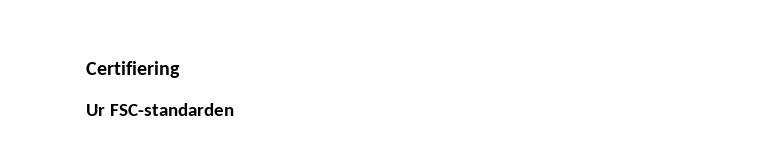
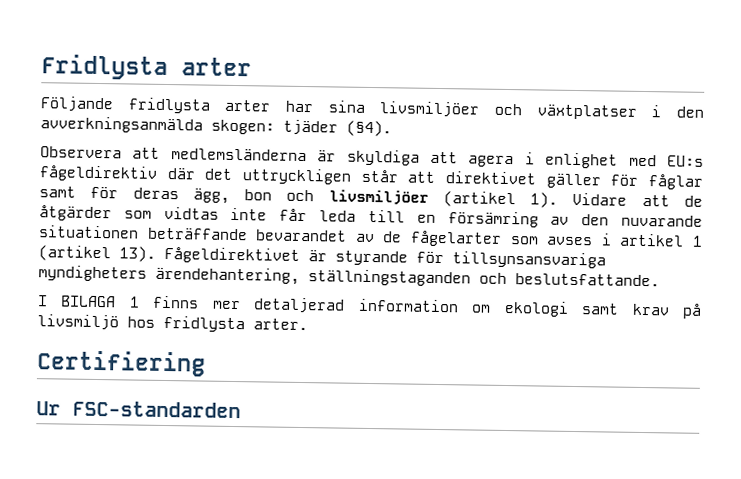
+ Fridlysta arter
+ Följande fridlysta arter har sina livsmiljöer och växtplatser i den avverkningsanmälda skogen: tjäder (§4).
+ Observera att medlemsländerna är skyldiga att agera i enlighet med EU:s fågeldirektiv där det uttryckligen står att direktivet gäller för fåglar samt för deras ägg, bon och livsmiljöer (artikel 1). Vidare att de åtgärder som vidtas inte får leda till en försämring av den nuvarande situationen beträffande bevarandet av de fågelarter som avses i artikel 1 (artikel 13). Fågeldirektivet är styrande för tillsynsansvariga myndigheters ärendehantering, ställningstaganden och beslutsfattande.
+ I BILAGA 1 finns mer detaljerad information om ekologi samt krav på livsmiljö hos fridlysta arter.

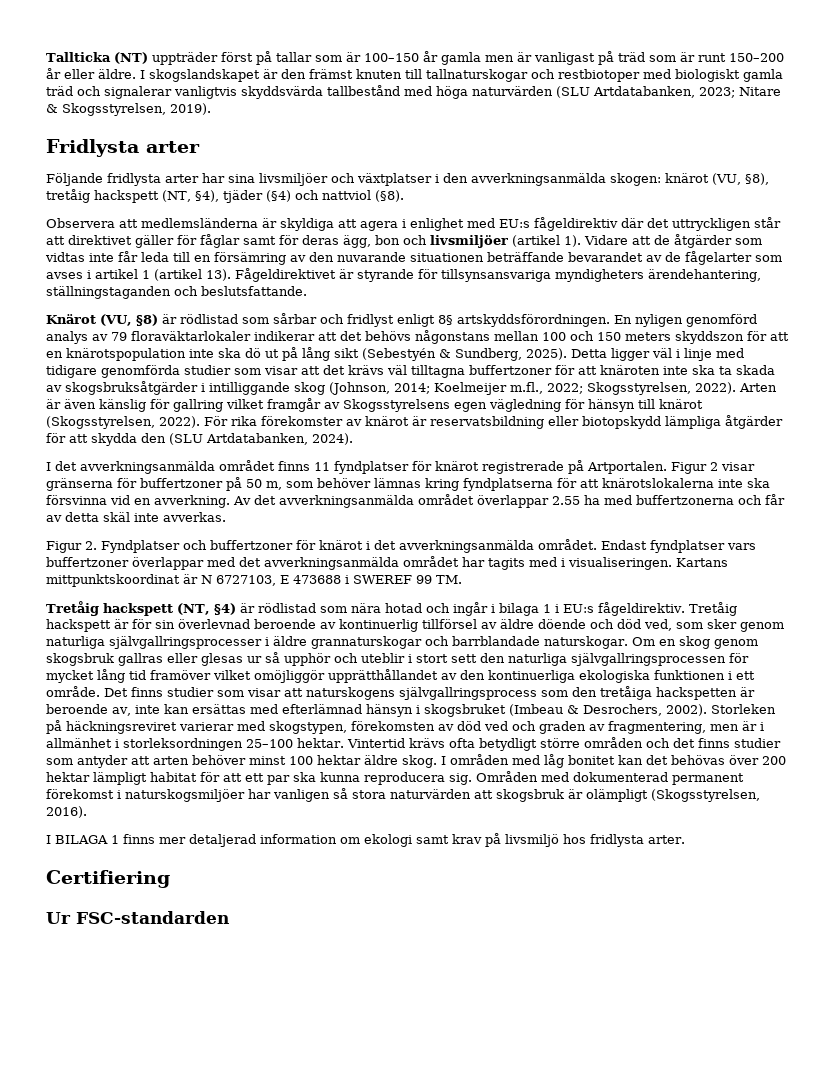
+ Tallticka (NT) uppträder först på tallar som är 100–150 år gamla men är vanligast på träd som är runt 150–200 år eller äldre. I skogslandskapet är den främst knuten till tallnaturskogar och restbiotoper med biologiskt gamla träd och signalerar vanligtvis skyddsvärda tallbestånd med höga naturvärden (SLU Artdatabanken, 2023; Nitare & Skogsstyrelsen, 2019).
- Följande fridlysta arter har sina livsmiljöer och växtplatser i den avverkningsanmälda skogen: tjäder (§4).
+ Följande fridlysta arter har sina livsmiljöer och växtplatser i den avverkningsanmälda skogen: knärot (VU, §8), tretåig hackspett (NT, §4), tjäder (§4) och nattviol (§8).
+ Knärot (VU, §8) är rödlistad som sårbar och fridlyst enligt 8§ artskyddsförordningen. En nyligen genomförd analys av 79 floraväktarlokaler indikerar att det behövs någonstans mellan 100 och 150 meters skyddszon för att en knärotspopulation inte ska dö ut på lång sikt (Sebestyén & Sundberg, 2025). Detta ligger väl i linje med tidigare genomförda studier som visar att det krävs väl tilltagna buffertzoner för att knäroten inte ska ta skada av skogsbruksåtgärder i intilliggande skog (Johnson, 2014; Koelmeijer m.fl., 2022; Skogsstyrelsen, 2022). Arten är även känslig för gallring vilket framgår av Skogsstyrelsens egen vägledning för hänsyn till knärot (Skogsstyrelsen, 2022). För rika förekomster av knärot är reservatsbildning eller biotopskydd lämpliga åtgärder för att skydda den (SLU Artdatabanken, 2024).
+ I det avverkningsanmälda området finns 11 fyndplatser för knärot registrerade på Artportalen. Figur 2 visar gränserna för buffertzoner på 50 m, som behöver lämnas kring fyndplatserna för att knärotslokalerna inte ska försvinna vid en avverkning. Av det avverkningsanmälda området överlappar 2.55 ha med buffertzonerna och får av detta skäl inte avverkas.
+ Figur 2. Fyndplatser och buffertzoner för knärot i det avverkningsanmälda området. Endast fyndplatser vars buffertzoner överlappar med det avverkningsanmälda området har tagits med i visualiseringen. Kartans mittpunktskoordinat är N 6727103, E 473688 i SWEREF 99 TM.
+ Tretåig hackspett (NT, §4) är rödlistad som nära hotad och ingår i bilaga 1 i EU:s fågeldirektiv. Tretåig hackspett är för sin överlevnad beroende av kontinuerlig tillförsel av äldre döende och död ved, som sker genom naturliga självgallringsprocesser i äldre grannaturskogar och barrblandade naturskogar. Om en skog genom skogsbruk gallras eller glesas ur så upphör och uteblir i stort sett den naturliga självgallringsprocessen för mycket lång tid framöver vilket omöjliggör upprätthållandet av den kontinuerliga ekologiska funktionen i ett område. Det finns studier som visar att naturskogens självgallringsprocess som den tretåiga hackspetten är beroende av, inte kan ersättas med efterlämnad hänsyn i skogsbruket (Imbeau & Desrochers, 2002). Storleken på häckningsreviret varierar med skogstypen, förekomsten av död ved och graden av fragmentering, men är i allmänhet i storleksordningen 25–100 hektar. Vintertid krävs ofta betydligt större områden och det finns studier som antyder att arten behöver minst 100 hektar äldre skog. I områden med låg bonitet kan det behövas över 200 hektar lämpligt habitat för att ett par ska kunna reproducera sig. Områden med dokumenterad permanent förekomst i naturskogsmiljöer har vanligen så stora naturvärden att skogsbruk är olämpligt (Skogsstyrelsen, 2016).

